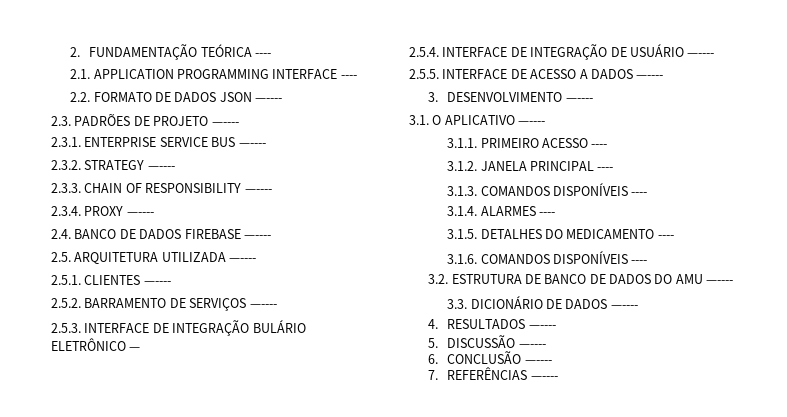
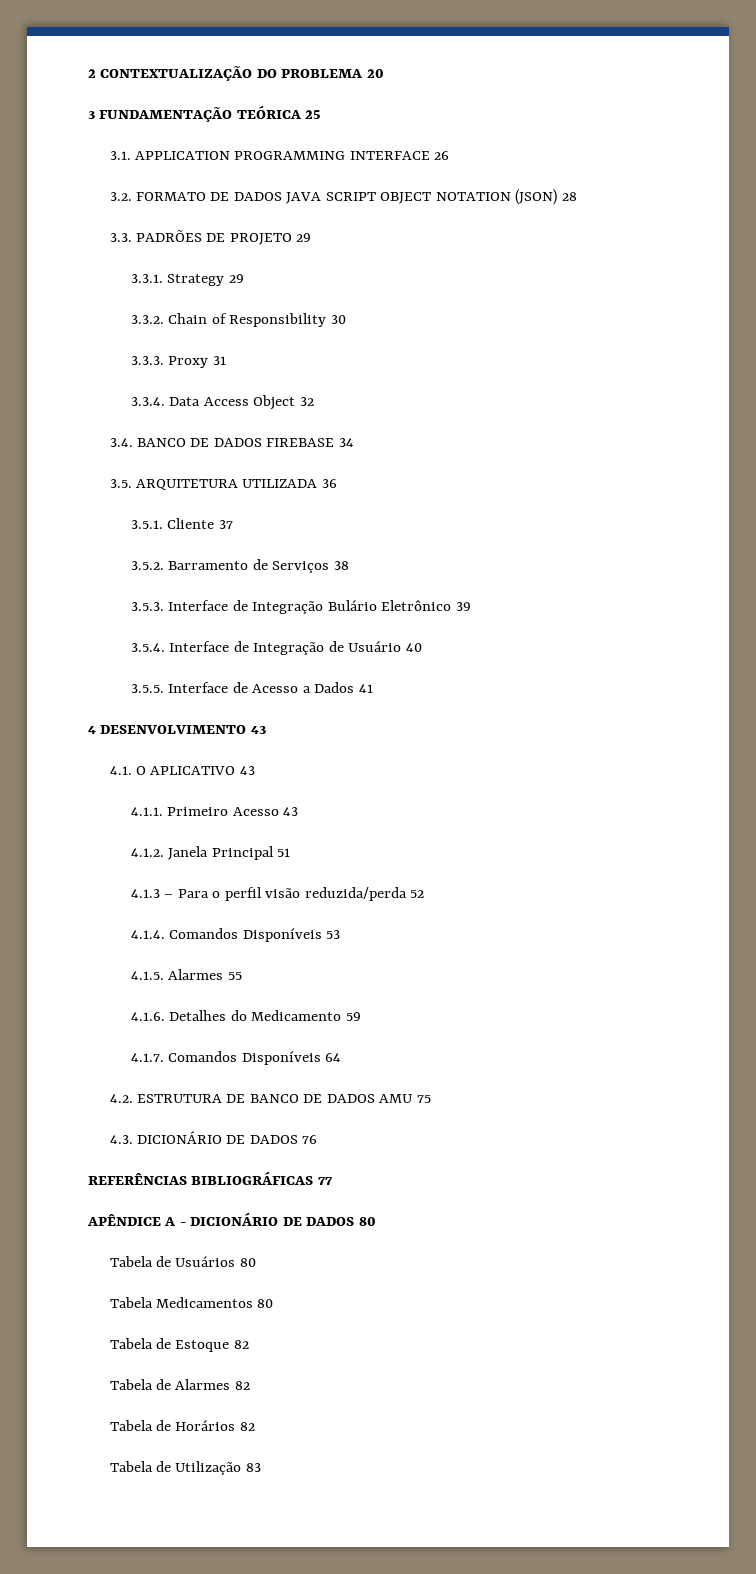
- 2. FUNDAMENTAÇÃO TEÓRICA ----
- 2.1. APPLICATION PROGRAMMING INTERFACE ----
- 2.2. FORMATO DE DADOS JSON —----
- 2.3. PADRÕES DE PROJETO —----
- 2.3.1. ENTERPRISE SERVICE BUS —----
- 2.3.2. STRATEGY —----
- 2.3.3. CHAIN OF RESPONSIBILITY —----
- 2.3.4. PROXY —----
- 2.4. BANCO DE DADOS FIREBASE —----
- 2.5. ARQUITETURA UTILIZADA —----
- 2.5.1. CLIENTES —----
- 2.5.2. BARRAMENTO DE SERVIÇOS —----
- 2.5.3. INTERFACE DE INTEGRAÇÃO BULÁRIO ELETRÔNICO —
- 2.5.4. INTERFACE DE INTEGRAÇÃO DE USUÁRIO —----
- 2.5.5. INTERFACE DE ACESSO A DADOS —----
- 3. DESENVOLVIMENTO —----
- 3.1. O APLICATIVO —----
- 3.1.1. PRIMEIRO ACESSO ----
- 3.1.2. JANELA PRINCIPAL ----
- 3.1.3. COMANDOS DISPONÍVEIS ----
- 3.1.4. ALARMES ----
- 3.1.5. DETALHES DO MEDICAMENTO ----
- 3.1.6. COMANDOS DISPONÍVEIS ----
- 3.2. ESTRUTURA DE BANCO DE DADOS DO AMU —----
- 3.3. DICIONÁRIO DE DADOS —----
- 4. RESULTADOS —----
- 5. DISCUSSÃO —----
- 6. CONCLUSÃO —----
- 7. REFERÊNCIAS —----
+ 2 CONTEXTUALIZAÇÃO DO PROBLEMA 20
+ 3 FUNDAMENTAÇÃO TEÓRICA 25
+ 3.1. APPLICATION PROGRAMMING INTERFACE 26
+ 3.2. FORMATO DE DADOS JAVA SCRIPT OBJECT NOTATION (JSON) 28
+ 3.3. PADRÕES DE PROJETO 29
+ 3.3.1. Strategy 29
+ 3.3.2. Chain of Responsibility 30
+ 3.3.3. Proxy 31
+ 3.3.4. Data Access Object 32
+ 3.4. BANCO DE DADOS FIREBASE 34
+ 3.5. ARQUITETURA UTILIZADA 36
+ 3.5.1. Cliente 37
+ 3.5.2. Barramento de Serviços 38
+ 3.5.3. Interface de Integração Bulário Eletrônico 39
+ 3.5.4. Interface de Integração de Usuário 40
+ 3.5.5. Interface de Acesso a Dados 41
+ 4 DESENVOLVIMENTO 43
+ 4.1. O APLICATIVO 43
+ 4.1.1. Primeiro Acesso 43
+ 4.1.2. Janela Principal 51
+ 4.1.3 – Para o perfil visão reduzida/perda 52
+ 4.1.4. Comandos Disponíveis 53
+ 4.1.5. Alarmes 55
+ 4.1.6. Detalhes do Medicamento 59
+ 4.1.7. Comandos Disponíveis 64
+ 4.2. ESTRUTURA DE BANCO DE DADOS AMU 75
+ 4.3. DICIONÁRIO DE DADOS 76
+ REFERÊNCIAS BIBLIOGRÁFICAS 77
+ APÊNDICE A - DICIONÁRIO DE DADOS 80
+ Tabela de Usuários 80
+ Tabela Medicamentos 80
+ Tabela de Estoque 82
+ Tabela de Alarmes 82
+ Tabela de Horários 82
+ Tabela de Utilização 83

